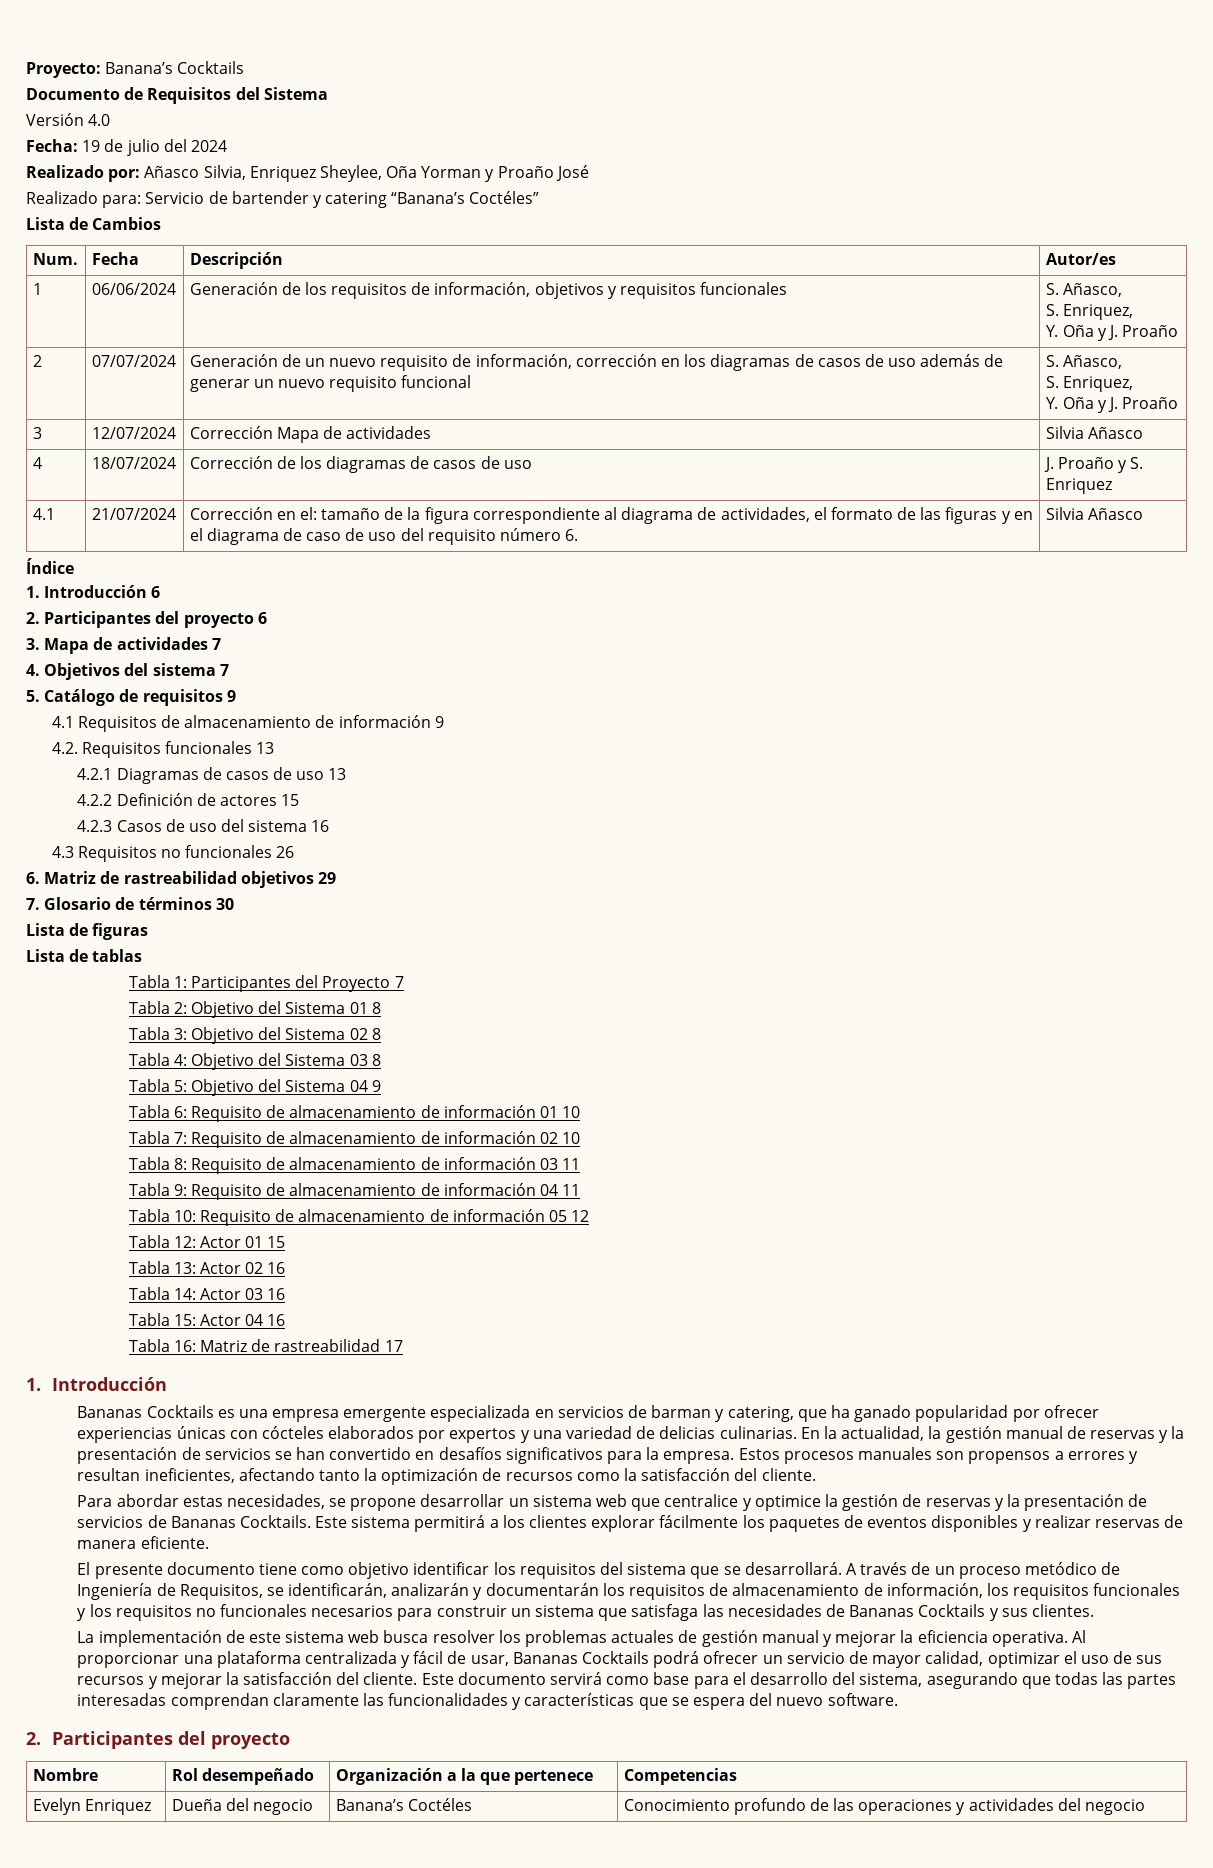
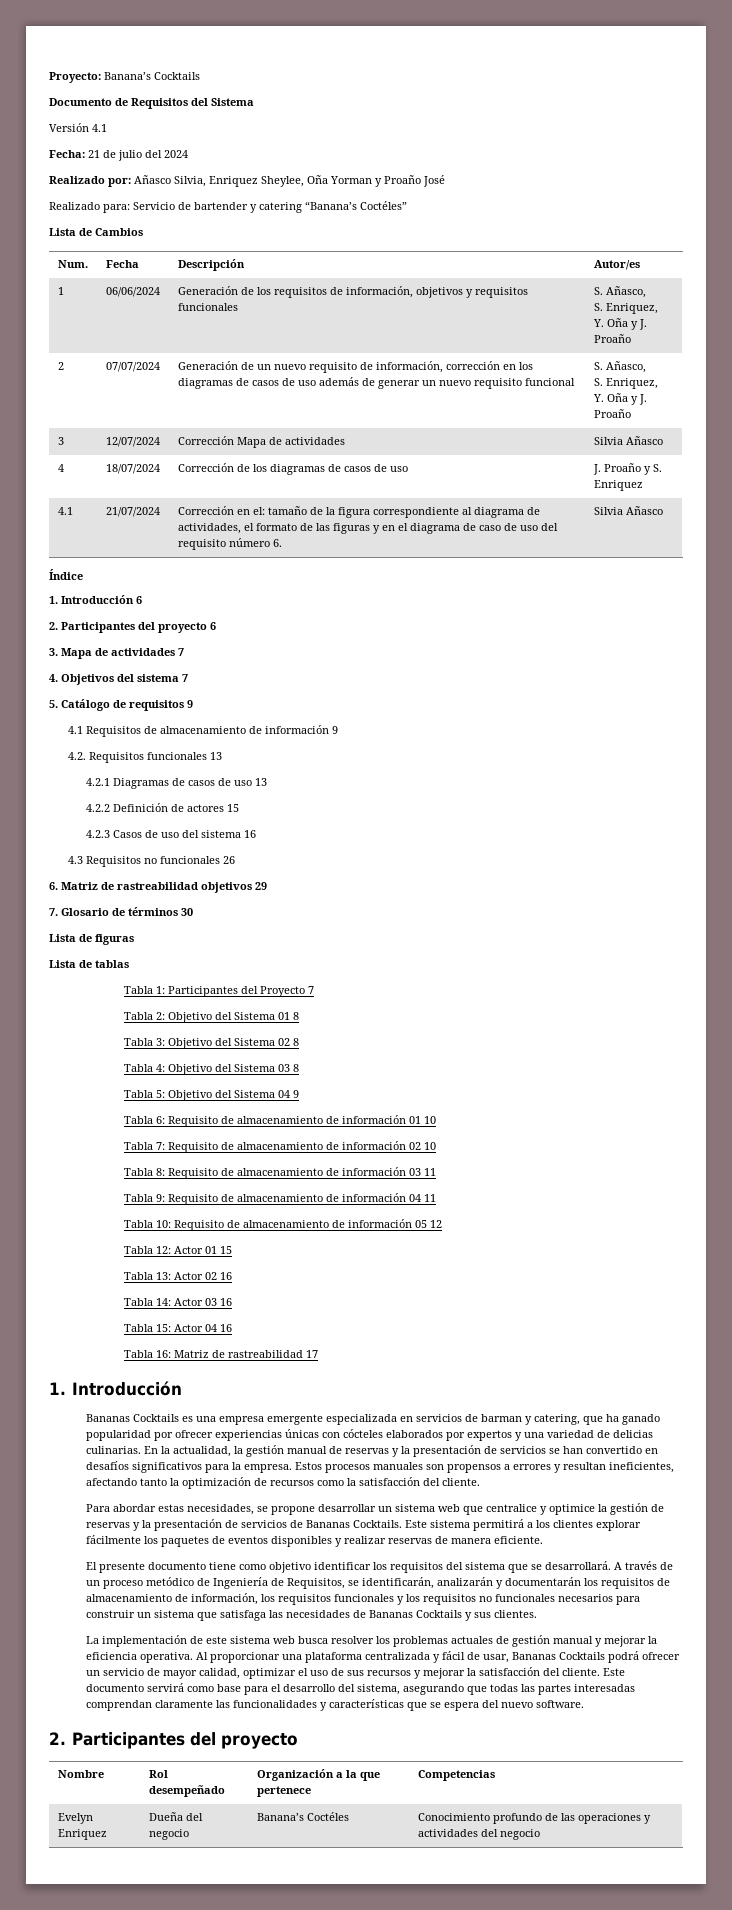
- Versión 4.0
+ Versión 4.1
- Fecha: 19 de julio del 2024
+ Fecha: 21 de julio del 2024

